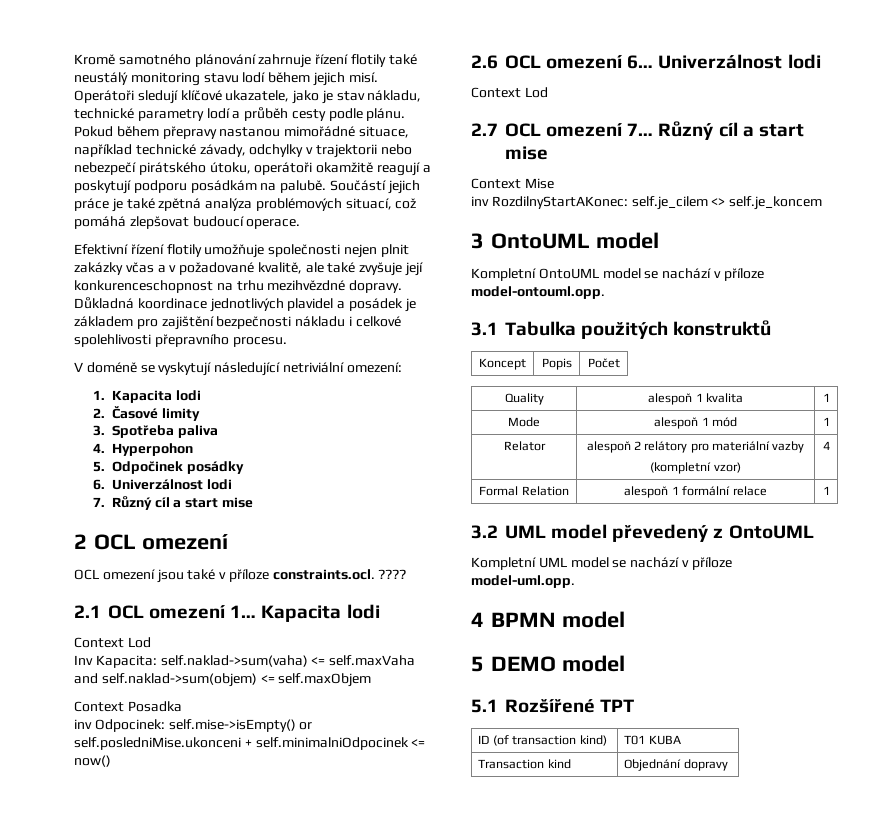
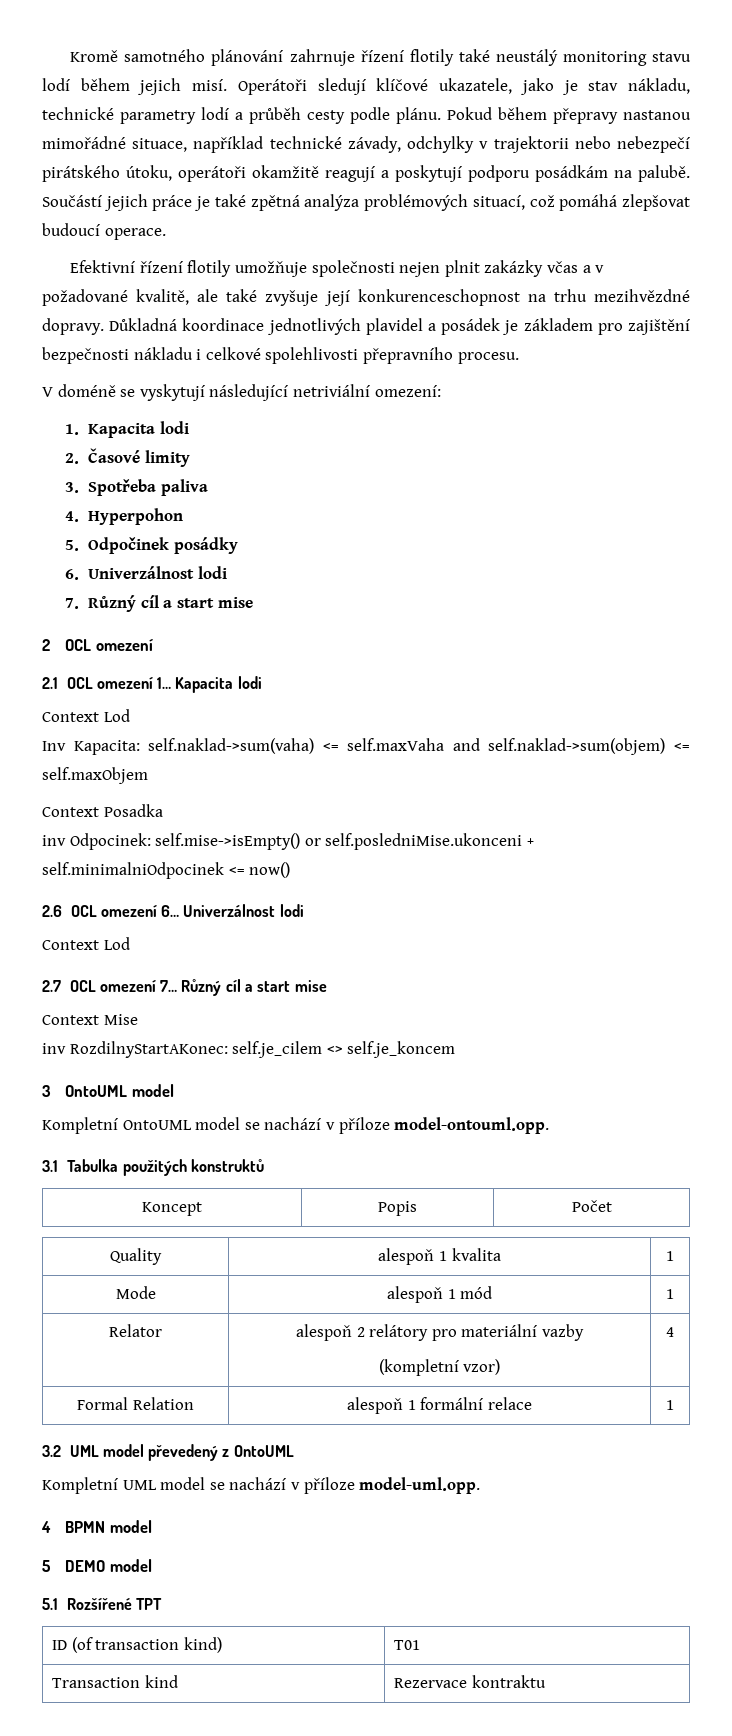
- OCL omezení jsou také v příloze constraints.ocl. ????
- ID (of transaction kind) | T01 KUBA
+ ID (of transaction kind) | T01
- Transaction kind | Objednání dopravy
+ Transaction kind | Rezervace kontraktu

